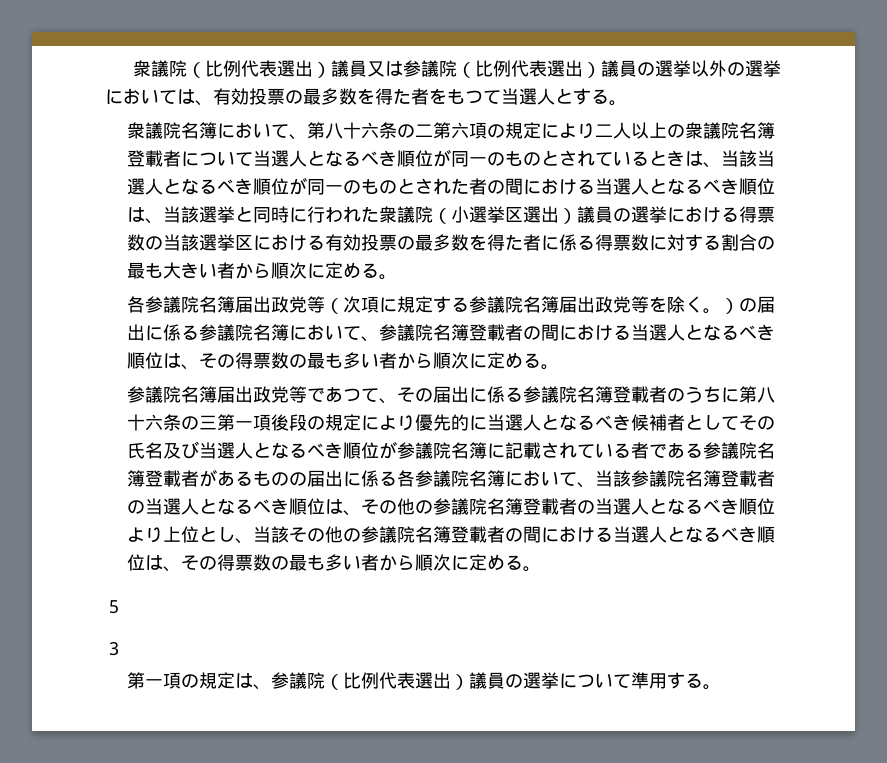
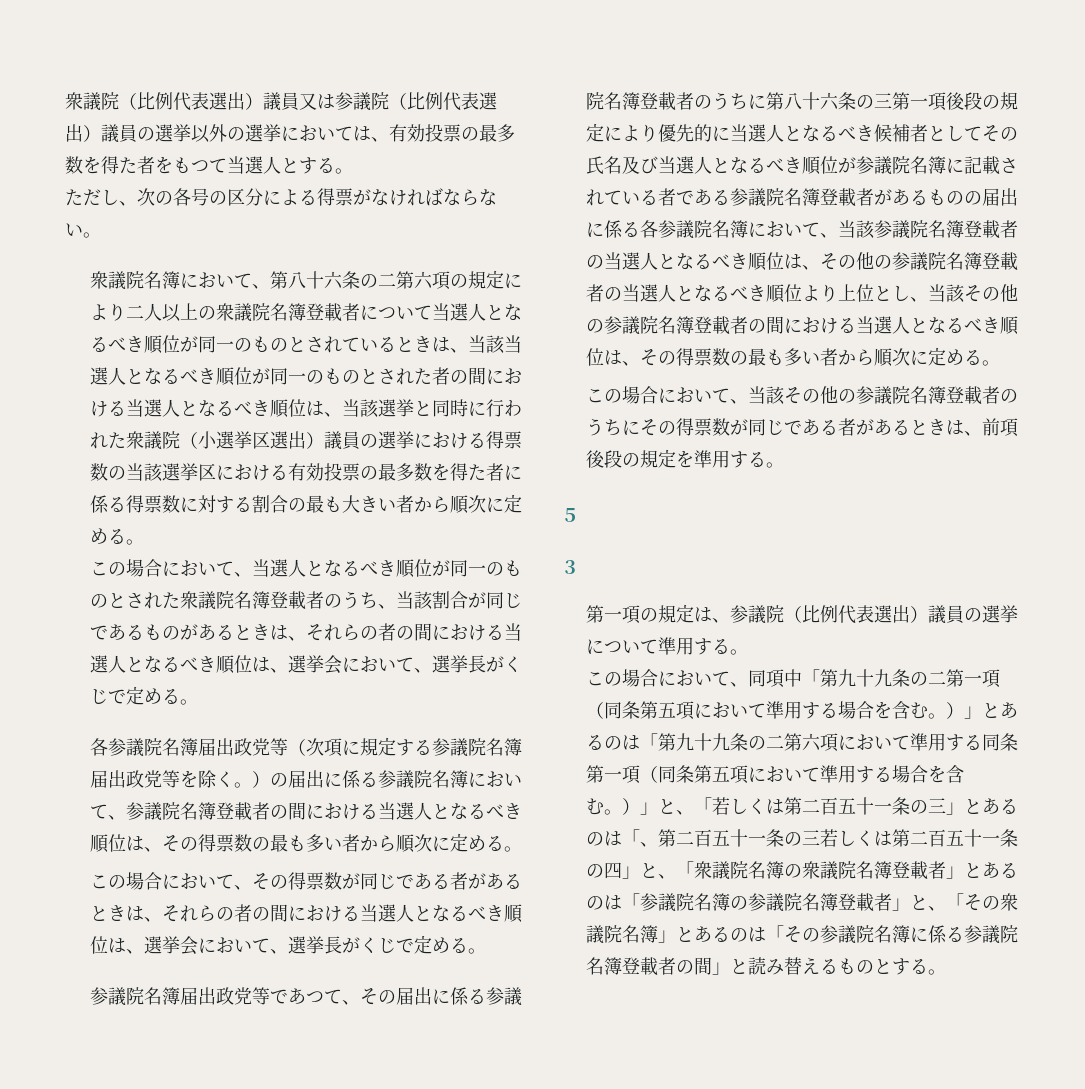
+ ただし、次の各号の区分による得票がなければならない。
+ この場合において、当選人となるべき順位が同一のものとされた衆議院名簿登載者のうち、当該割合が同じであるものがあるときは、それらの者の間における当選人となるべき順位は、選挙会において、選挙長がくじで定める。
+ この場合において、その得票数が同じである者があるときは、それらの者の間における当選人となるべき順位は、選挙会において、選挙長がくじで定める。
+ この場合において、当該その他の参議院名簿登載者のうちにその得票数が同じである者があるときは、前項後段の規定を準用する。
+ この場合において、同項中「第九十九条の二第一項（同条第五項において準用する場合を含む。）」とあるのは「第九十九条の二第六項において準用する同条第一項（同条第五項において準用する場合を含む。）」と、「若しくは第二百五十一条の三」とあるのは「、第二百五十一条の三若しくは第二百五十一条の四」と、「衆議院名簿の衆議院名簿登載者」とあるのは「参議院名簿の参議院名簿登載者」と、「その衆議院名簿」とあるのは「その参議院名簿に係る参議院名簿登載者の間」と読み替えるものとする。

